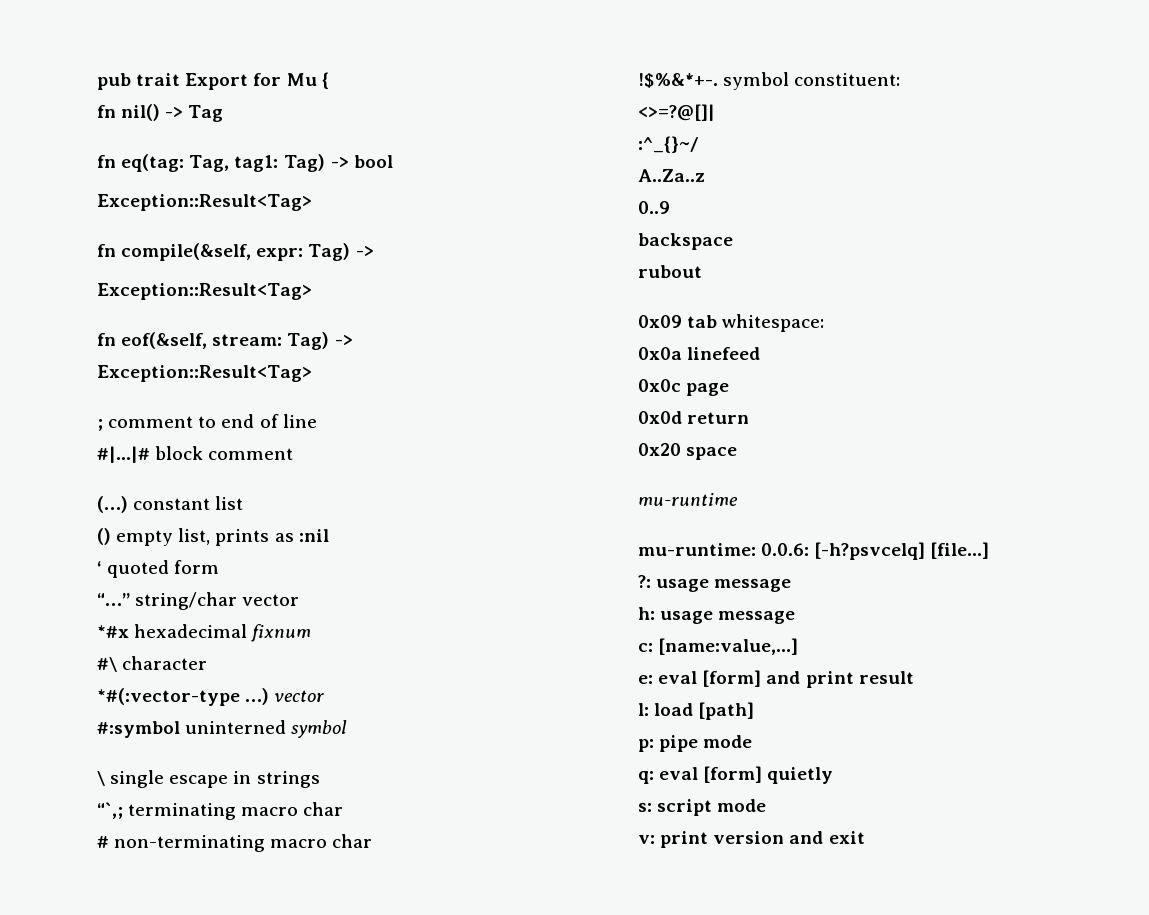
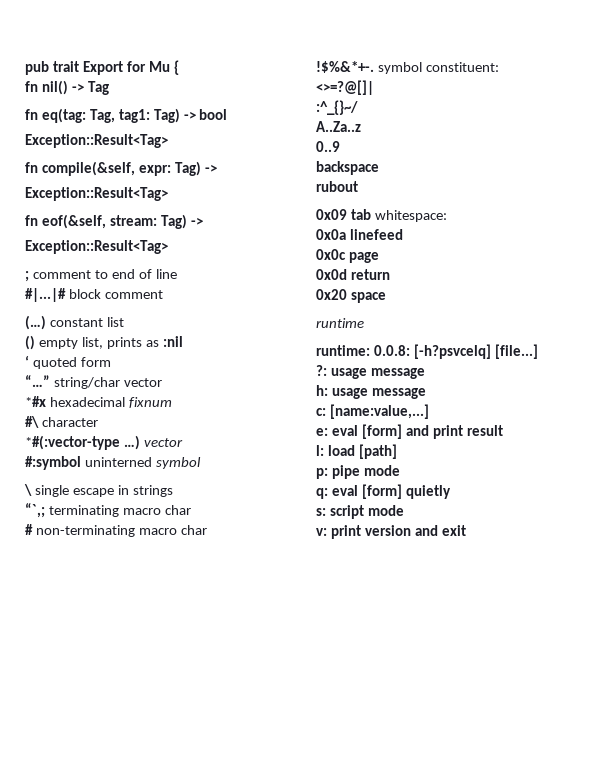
- mu-runtime
- mu-runtime: 0.0.6: [-h?psvcelq] [file...]
+ runtime
+ runtime: 0.0.8: [-h?psvcelq] [file...]

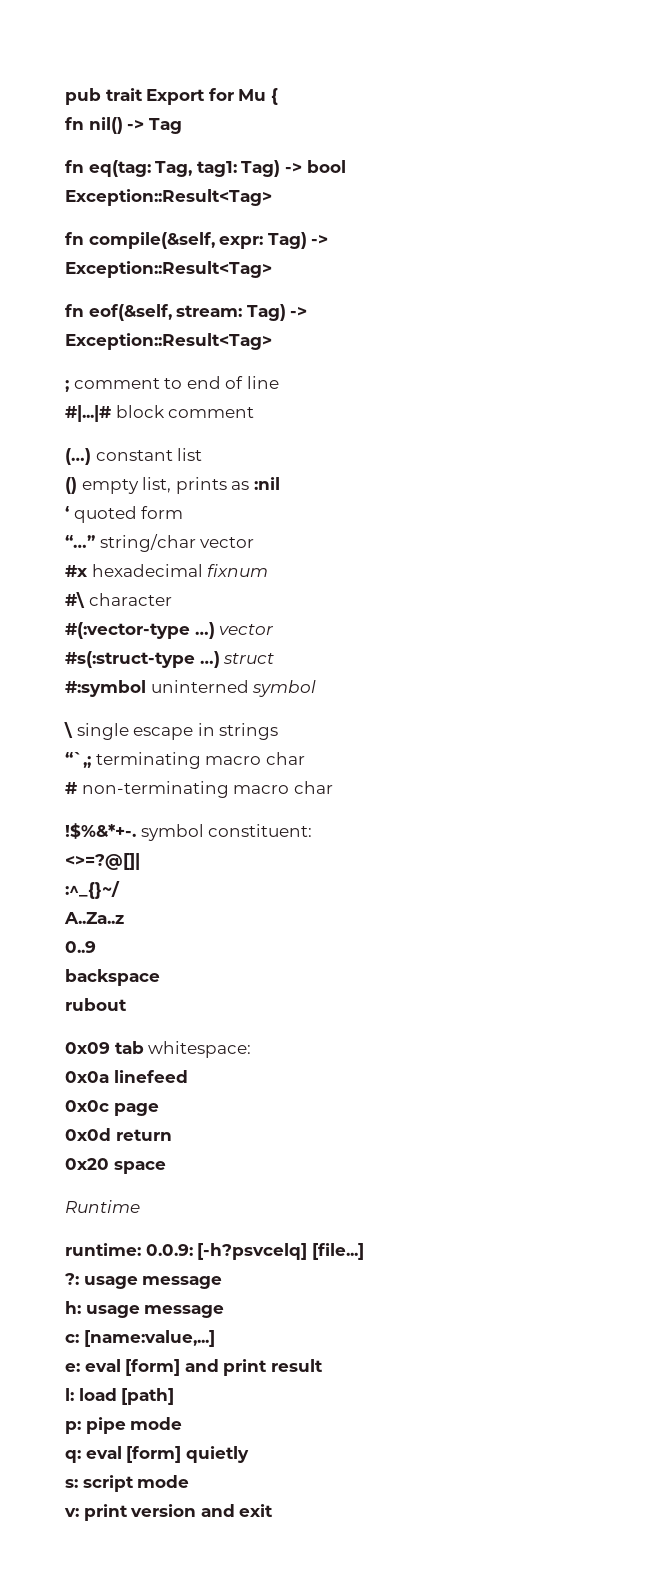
- *#x hexadecimal fixnum
+ #x hexadecimal fixnum
- *#(:vector-type …) vector
+ #(:vector-type …) vector
+ #s(:struct-type …) struct
- runtime
+ Runtime
- runtime: 0.0.8: [-h?psvcelq] [file...]
+ runtime: 0.0.9: [-h?psvcelq] [file...]

